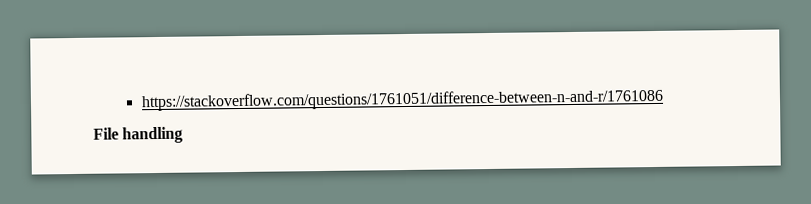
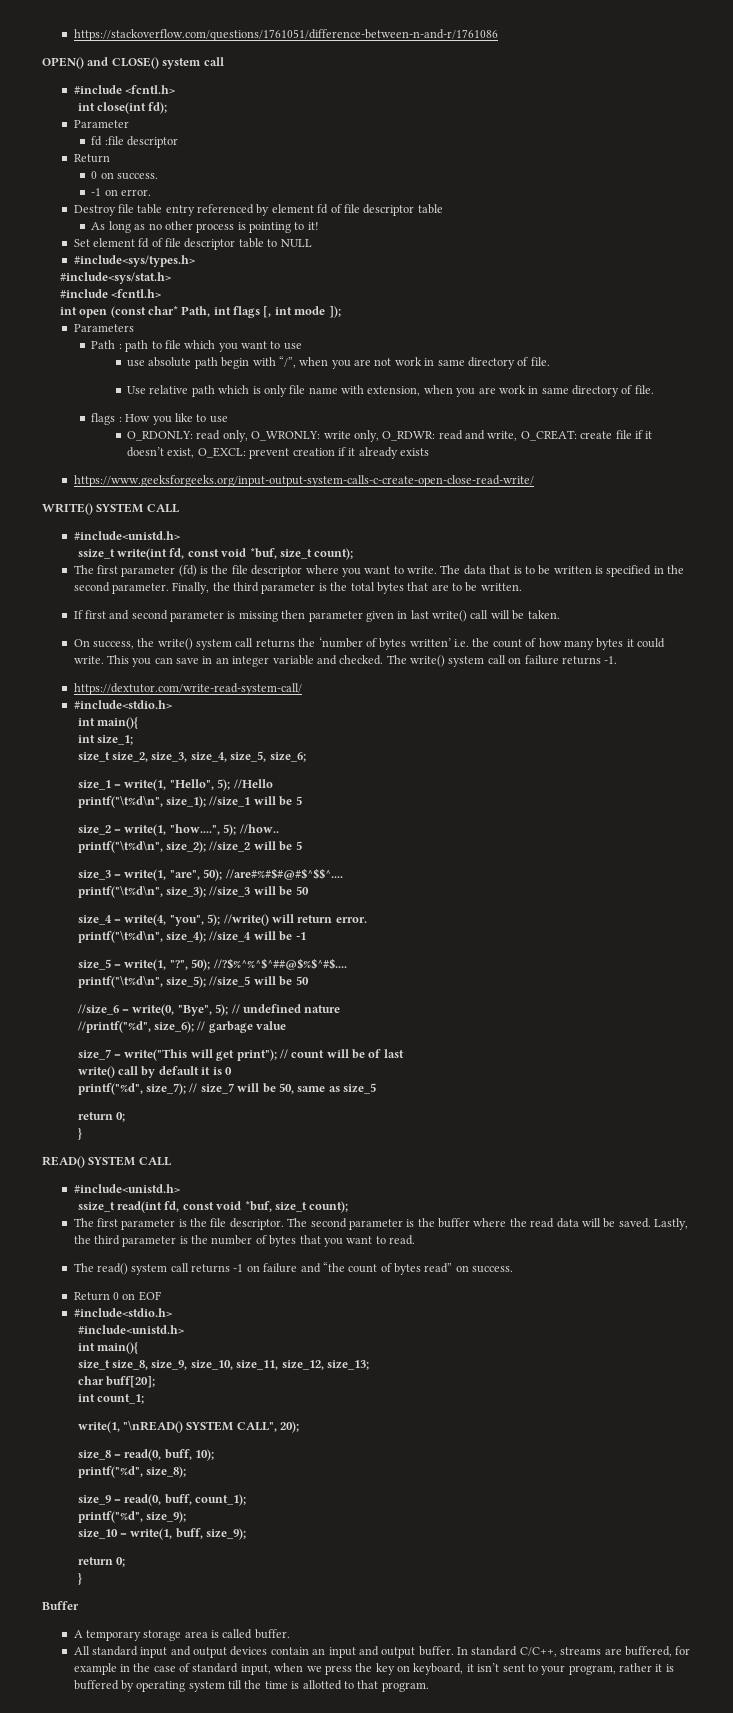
- File handling
+ OPEN() and CLOSE() system call
+ #include <fcntl.h>
+ int close(int fd);
+ Parameter
+ fd :file descriptor
+ Return
+ 0 on success.
+ -1 on error.
+ Destroy file table entry referenced by element fd of file descriptor table
+ As long as no other process is pointing to it!
+ Set element fd of file descriptor table to NULL
+ #include<sys/types.h>
+ #include<sys/stat.h>
+ #include <fcntl.h>
+ int open (const char* Path, int flags [, int mode ]);
+ Parameters
+ Path : path to file which you want to use
+ use absolute path begin with “/”, when you are not work in same directory of file.
+ Use relative path which is only file name with extension, when you are work in same directory of file.
+ flags : How you like to use
+ O_RDONLY: read only, O_WRONLY: write only, O_RDWR: read and write, O_CREAT: create file if it doesn’t exist, O_EXCL: prevent creation if it already exists
+ https://www.geeksforgeeks.org/input-output-system-calls-c-create-open-close-read-write/
+ WRITE() SYSTEM CALL
+ #include<unistd.h>
+ ssize_t write(int fd, const void *buf, size_t count);
+ The first parameter (fd) is the file descriptor where you want to write. The data that is to be written is specified in the second parameter. Finally, the third parameter is the total bytes that are to be written.
+ If first and second parameter is missing then parameter given in last write() call will be taken.
+ On success, the write() system call returns the ‘number of bytes written’ i.e. the count of how many bytes it could write. This you can save in an integer variable and checked. The write() system call on failure returns -1.
+ https://dextutor.com/write-read-system-call/
+ #include<stdio.h>
+ int main(){
+ int size_1;
+ size_t size_2, size_3, size_4, size_5, size_6;
+ size_1 = write(1, "Hello", 5); //Hello
+ printf("\t%d\n", size_1); //size_1 will be 5
+ size_2 = write(1, "how....", 5); //how..
+ printf("\t%d\n", size_2); //size_2 will be 5
+ size_3 = write(1, "are", 50); //are#%#$#@#$^$$^....
+ printf("\t%d\n", size_3); //size_3 will be 50
+ size_4 = write(4, "you", 5); //write() will return error.
+ printf("\t%d\n", size_4); //size_4 will be -1
+ size_5 = write(1, "?", 50); //?$%^%^$^##@$%$^#$....
+ printf("\t%d\n", size_5); //size_5 will be 50
+ //size_6 = write(0, "Bye", 5); // undefined nature
+ //printf("%d", size_6); // garbage value
+ size_7 = write("This will get print"); // count will be of last
+ write() call by default it is 0
+ printf("%d", size_7); // size_7 will be 50, same as size_5
+ return 0;
+ }
+ READ() SYSTEM CALL
+ #include<unistd.h>
+ ssize_t read(int fd, const void *buf, size_t count);
+ The first parameter is the file descriptor. The second parameter is the buffer where the read data will be saved. Lastly, the third parameter is the number of bytes that you want to read.
+ The read() system call returns -1 on failure and “the count of bytes read” on success.
+ Return 0 on EOF
+ #include<stdio.h>
+ #include<unistd.h>
+ int main(){
+ size_t size_8, size_9, size_10, size_11, size_12, size_13;
+ char buff[20];
+ int count_1;
+ write(1, "\nREAD() SYSTEM CALL", 20);
+ size_8 = read(0, buff, 10);
+ printf("%d", size_8);
+ size_9 = read(0, buff, count_1);
+ printf("%d", size_9);
+ size_10 = write(1, buff, size_9);
+ return 0;
+ }
+ Buffer
+ A temporary storage area is called buffer.
+ All standard input and output devices contain an input and output buffer. In standard C/C++, streams are buffered, for example in the case of standard input, when we press the key on keyboard, it isn’t sent to your program, rather it is buffered by operating system till the time is allotted to that program.

